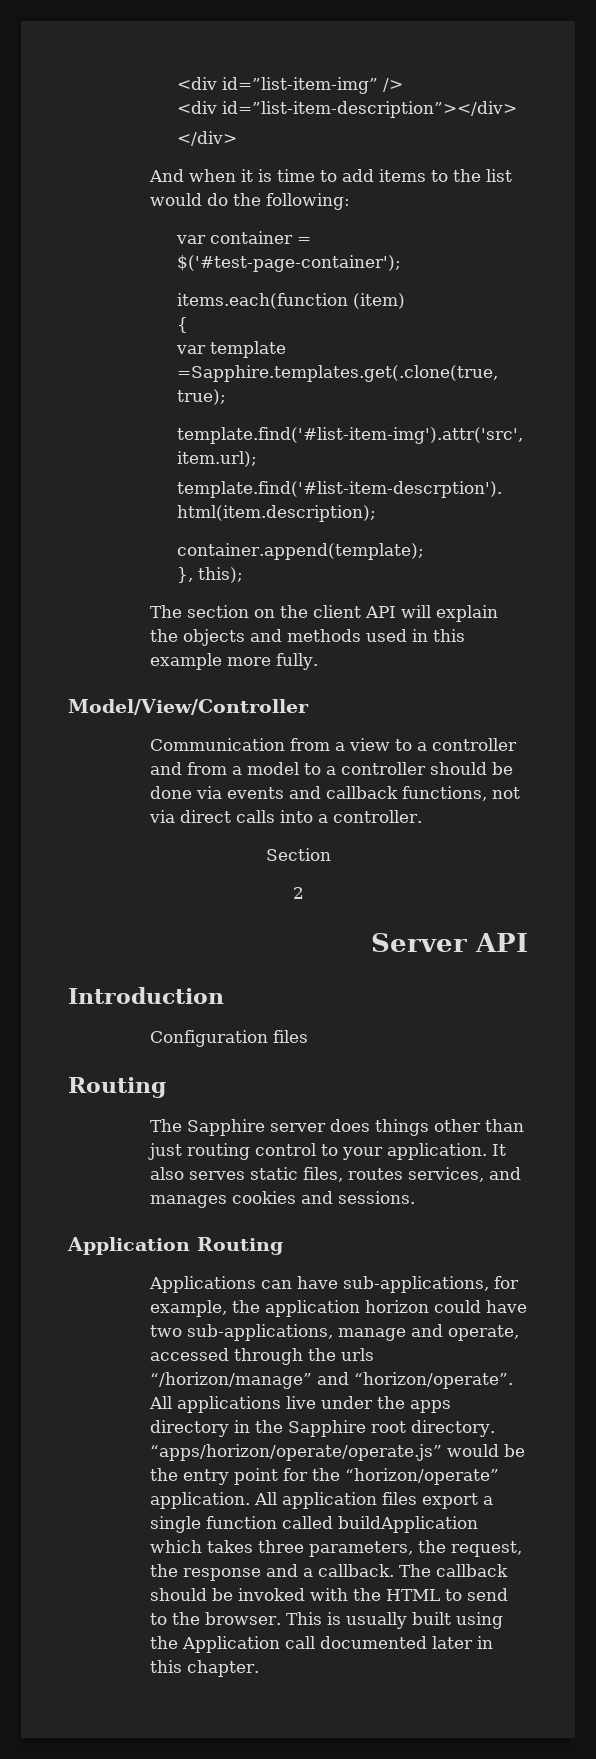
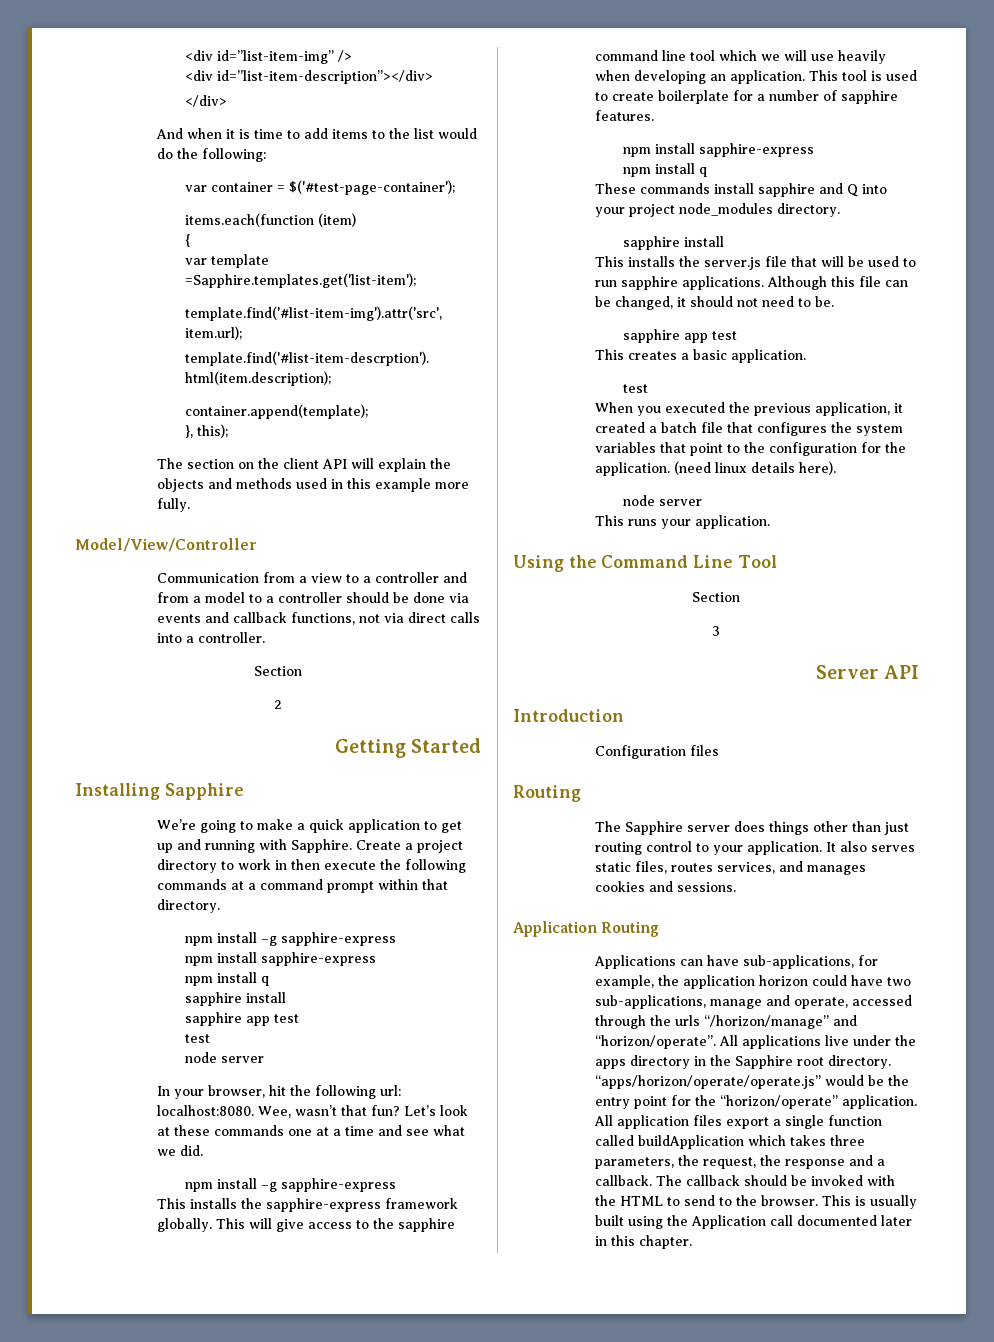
- var template =Sapphire.templates.get(.clone(true, true);
+ var template =Sapphire.templates.get('list-item');
+ Getting Started
+ Installing Sapphire
+ We’re going to make a quick application to get up and running with Sapphire. Create a project directory to work in then execute the following commands at a command prompt within that directory.
+ npm install –g sapphire-express
+ npm install sapphire-express
+ npm install q
+ sapphire install
+ sapphire app test
+ test
+ node server
+ In your browser, hit the following url: localhost:8080. Wee, wasn’t that fun? Let’s look at these commands one at a time and see what we did.
+ npm install –g sapphire-express
+ This installs the sapphire-express framework globally. This will give access to the sapphire command line tool which we will use heavily when developing an application. This tool is used to create boilerplate for a number of sapphire features.
+ npm install sapphire-express
+ npm install q
+ These commands install sapphire and Q into your project node_modules directory.
+ sapphire install
+ This installs the server.js file that will be used to run sapphire applications. Although this file can be changed, it should not need to be.
+ sapphire app test
+ This creates a basic application.
+ test
+ When you executed the previous application, it created a batch file that configures the system variables that point to the configuration for the application. (need linux details here).
+ node server
+ This runs your application.
+ Using the Command Line Tool
+ Section
+ 3

